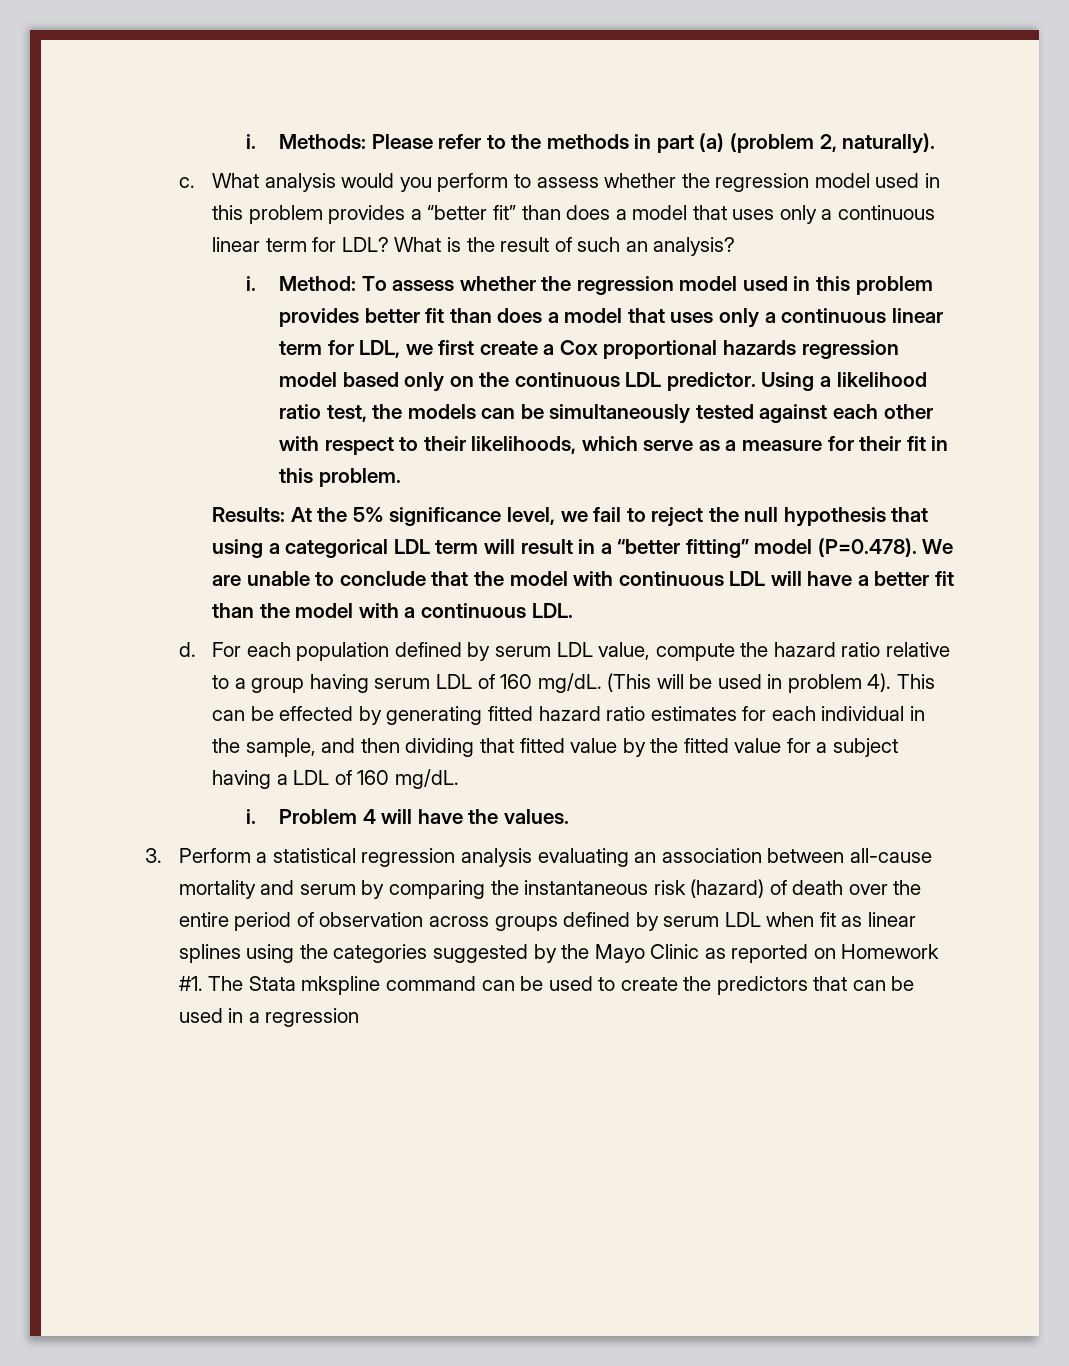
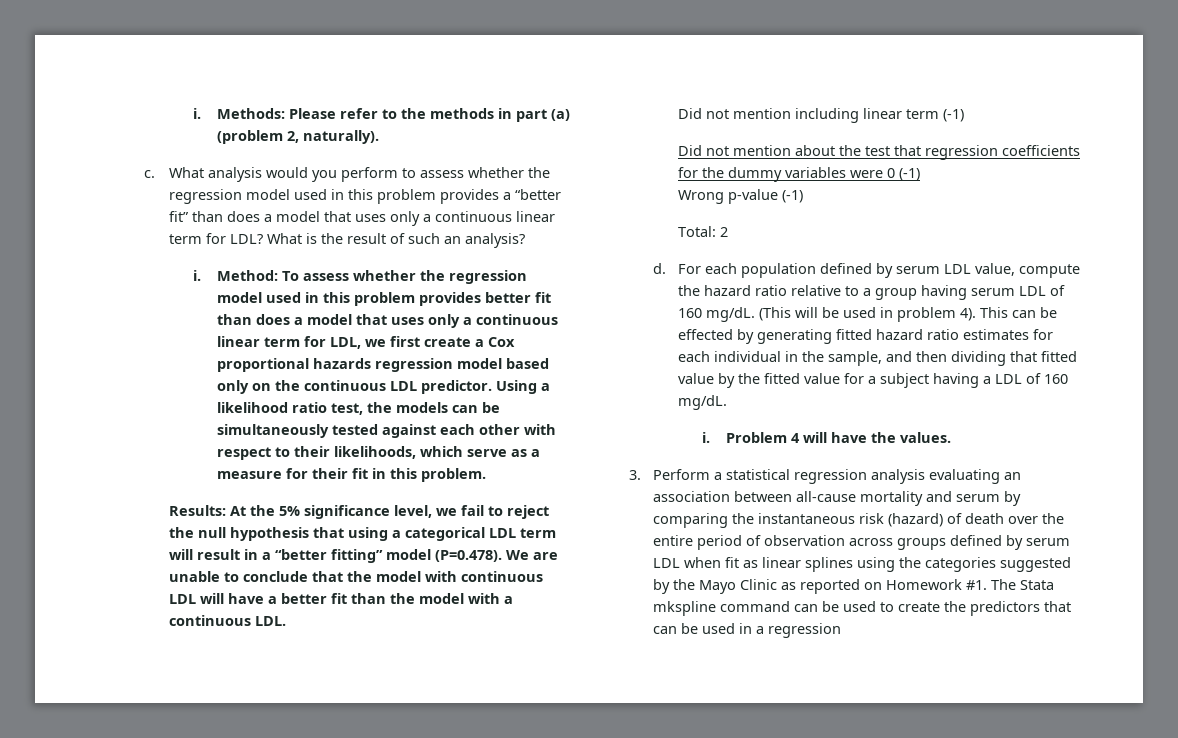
+ Did not mention including linear term (-1)
+ Did not mention about the test that regression coefficients for the dummy variables were 0 (-1)
+ Wrong p-value (-1)
+ Total: 2

